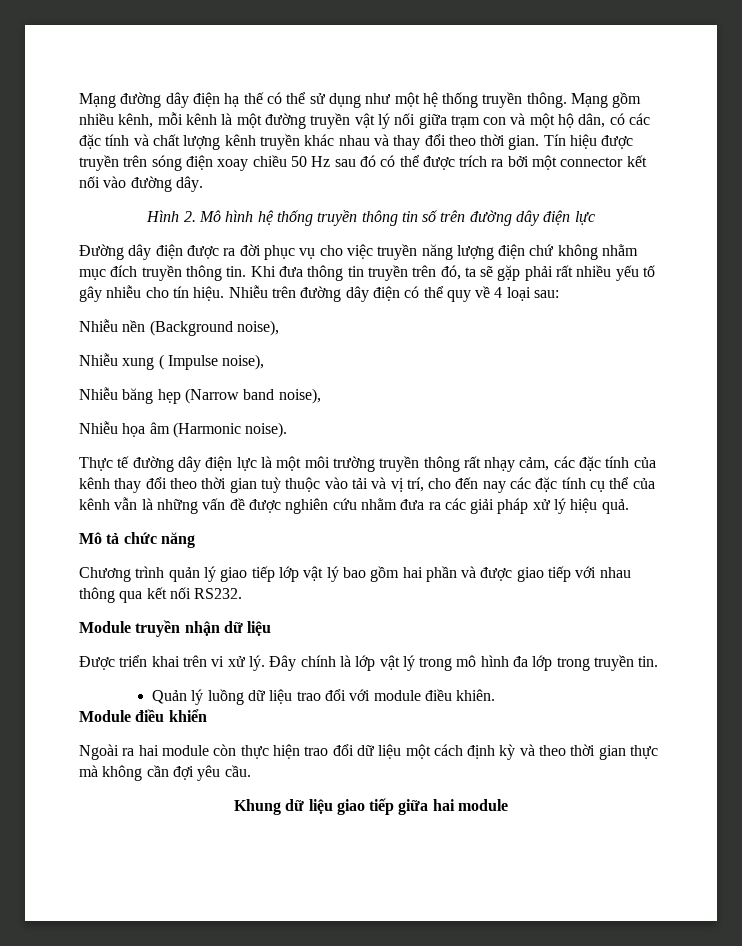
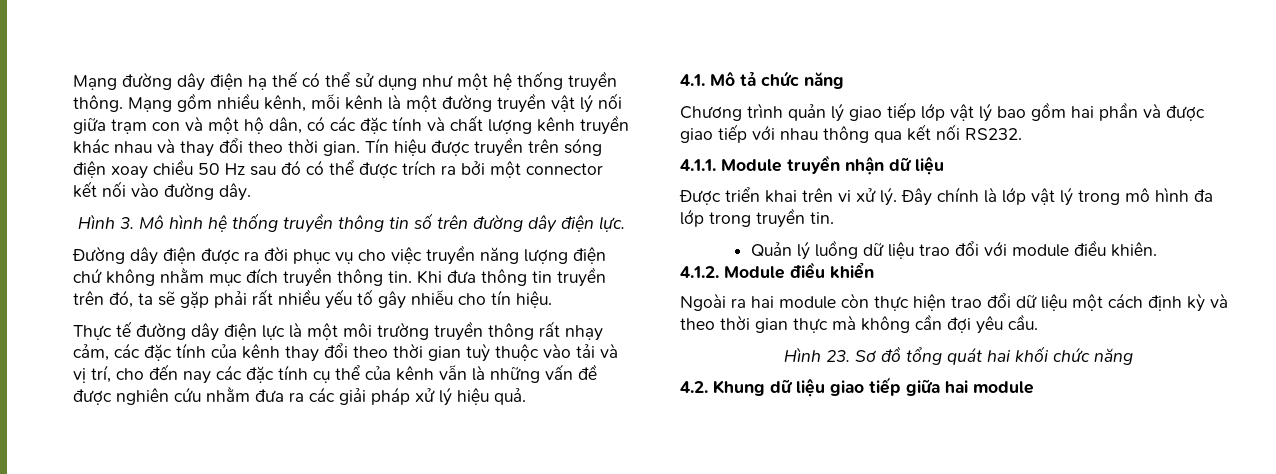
- Hình 2. Mô hình hệ thống truyền thông tin số trên đường dây điện lực
+ Hình 3. Mô hình hệ thống truyền thông tin số trên đường dây điện lực.
- Nhiễu trên đường dây điện có thể quy về 4 loại sau:
- Nhiễu nền (Background noise),
- Nhiễu xung ( Impulse noise),
- Nhiễu băng hẹp (Narrow band noise),
- Nhiễu họa âm (Harmonic noise).
- Mô tả chức năng
+ 4.1. Mô tả chức năng
- Module truyền nhận dữ liệu
+ 4.1.1. Module truyền nhận dữ liệu
- Module điều khiển
+ 4.1.2. Module điều khiển
- Khung dữ liệu giao tiếp giữa hai module
+ Hình 23. Sơ đồ tổng quát hai khối chức năng
+ 4.2. Khung dữ liệu giao tiếp giữa hai module

